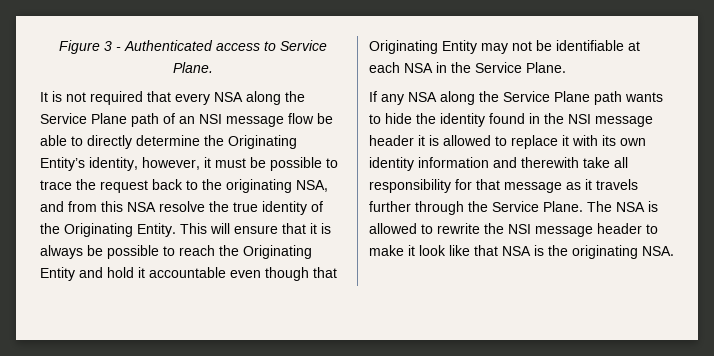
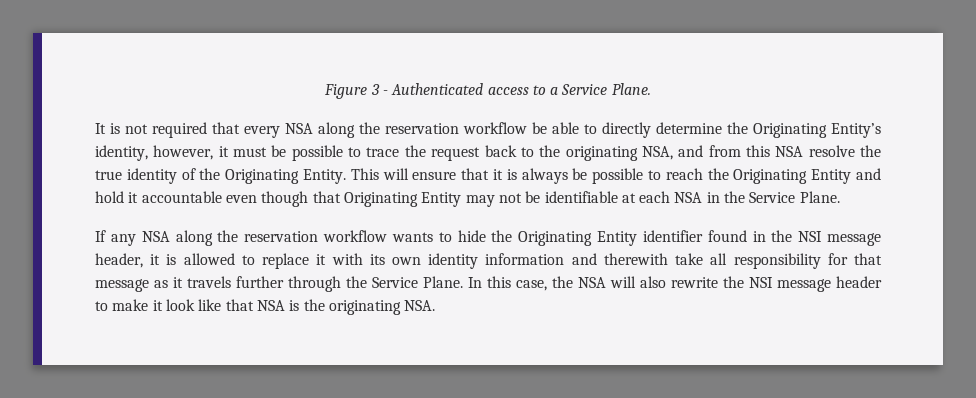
- Figure 3 - Authenticated access to Service Plane.
+ Figure 3 - Authenticated access to a Service Plane.
- It is not required that every NSA along the Service Plane path of an NSI message flow be able to directly determine the Originating Entity’s identity, however, it must be possible to trace the request back to the originating NSA, and from this NSA resolve the true identity of the Originating Entity.
+ It is not required that every NSA along the reservation workflow be able to directly determine the Originating Entity’s identity, however, it must be possible to trace the request back to the originating NSA, and from this NSA resolve the true identity of the Originating Entity.
- If any NSA along the Service Plane path wants to hide the identity found in the NSI message header it is allowed to replace it with its own identity information and therewith take all responsibility for that message as it travels further through the Service Plane.
+ If any NSA along the reservation workflow wants to hide the Originating Entity identifier found in the NSI message header, it is allowed to replace it with its own identity information and therewith take all responsibility for that message as it travels further through the Service Plane.
- The NSA is allowed to rewrite the NSI message header to make it look like that NSA is the originating NSA.
+ In this case, the NSA will also rewrite the NSI message header to make it look like that NSA is the originating NSA.

